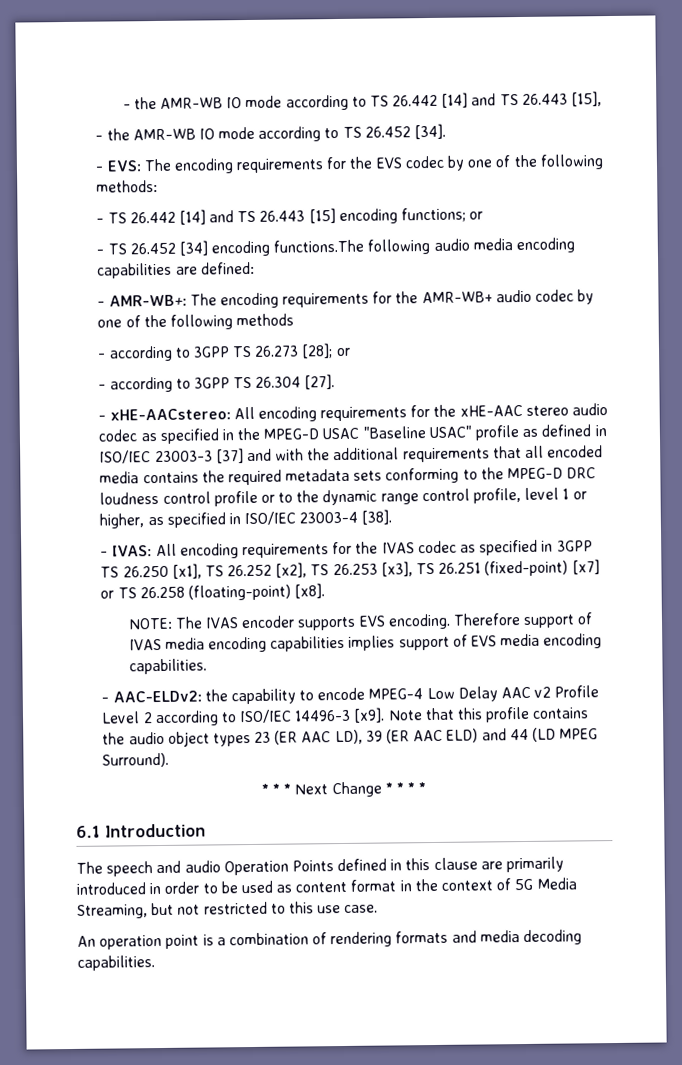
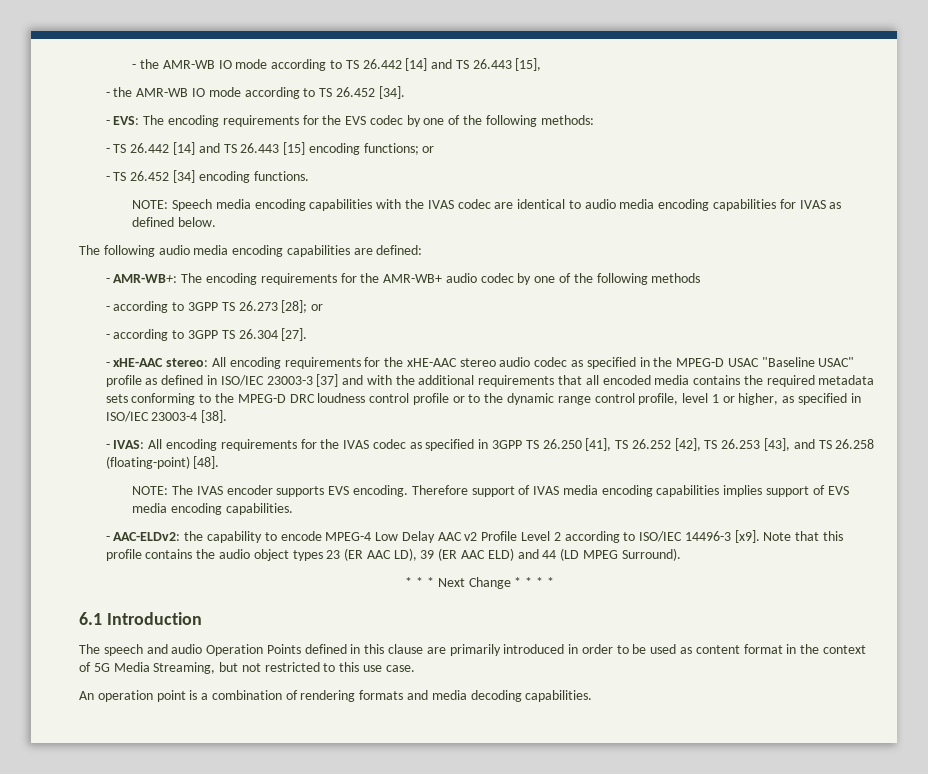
- - TS 26.452 [34] encoding functions.The following audio media encoding capabilities are defined:
+ - TS 26.452 [34] encoding functions.
+ NOTE: Speech media encoding capabilities with the IVAS codec are identical to audio media encoding capabilities for IVAS as defined below.
+ The following audio media encoding capabilities are defined:
- - xHE-AACstereo:
+ - xHE-AAC stereo:
- - IVAS: All encoding requirements for the IVAS codec as specified in 3GPP TS 26.250 [x1], TS 26.252 [x2], TS 26.253 [x3], TS 26.251 (fixed-point) [x7] or TS 26.258 (floating-point) [x8].
+ - IVAS: All encoding requirements for the IVAS codec as specified in 3GPP TS 26.250 [41], TS 26.252 [42], TS 26.253 [43], and TS 26.258 (floating-point) [48].

